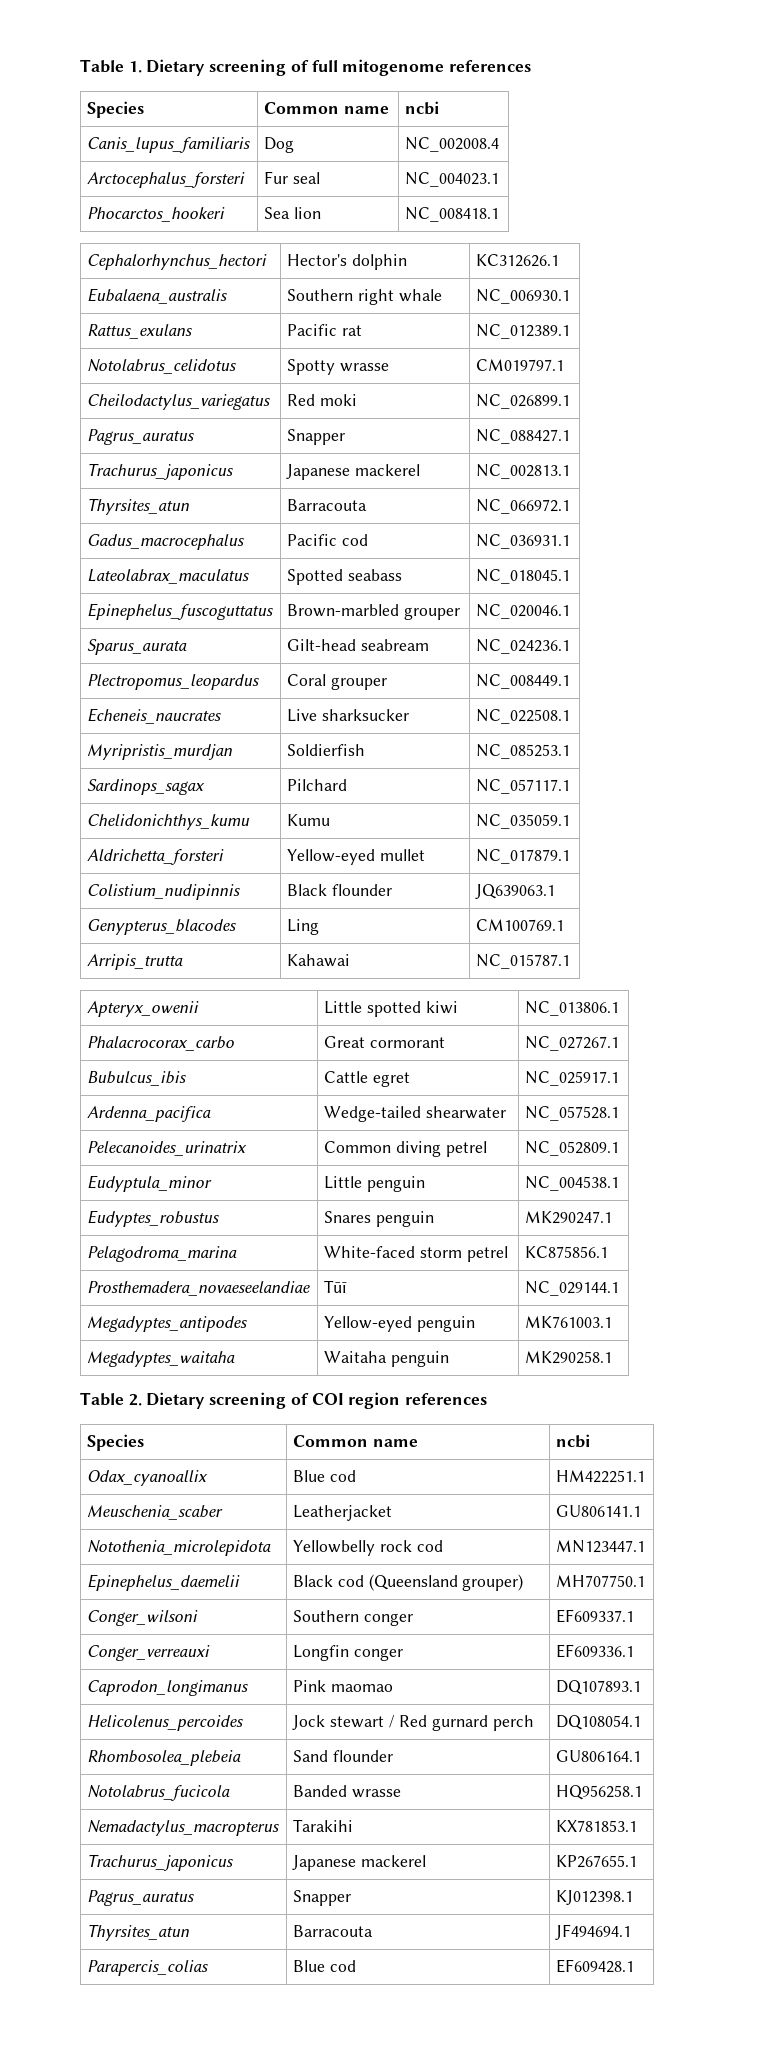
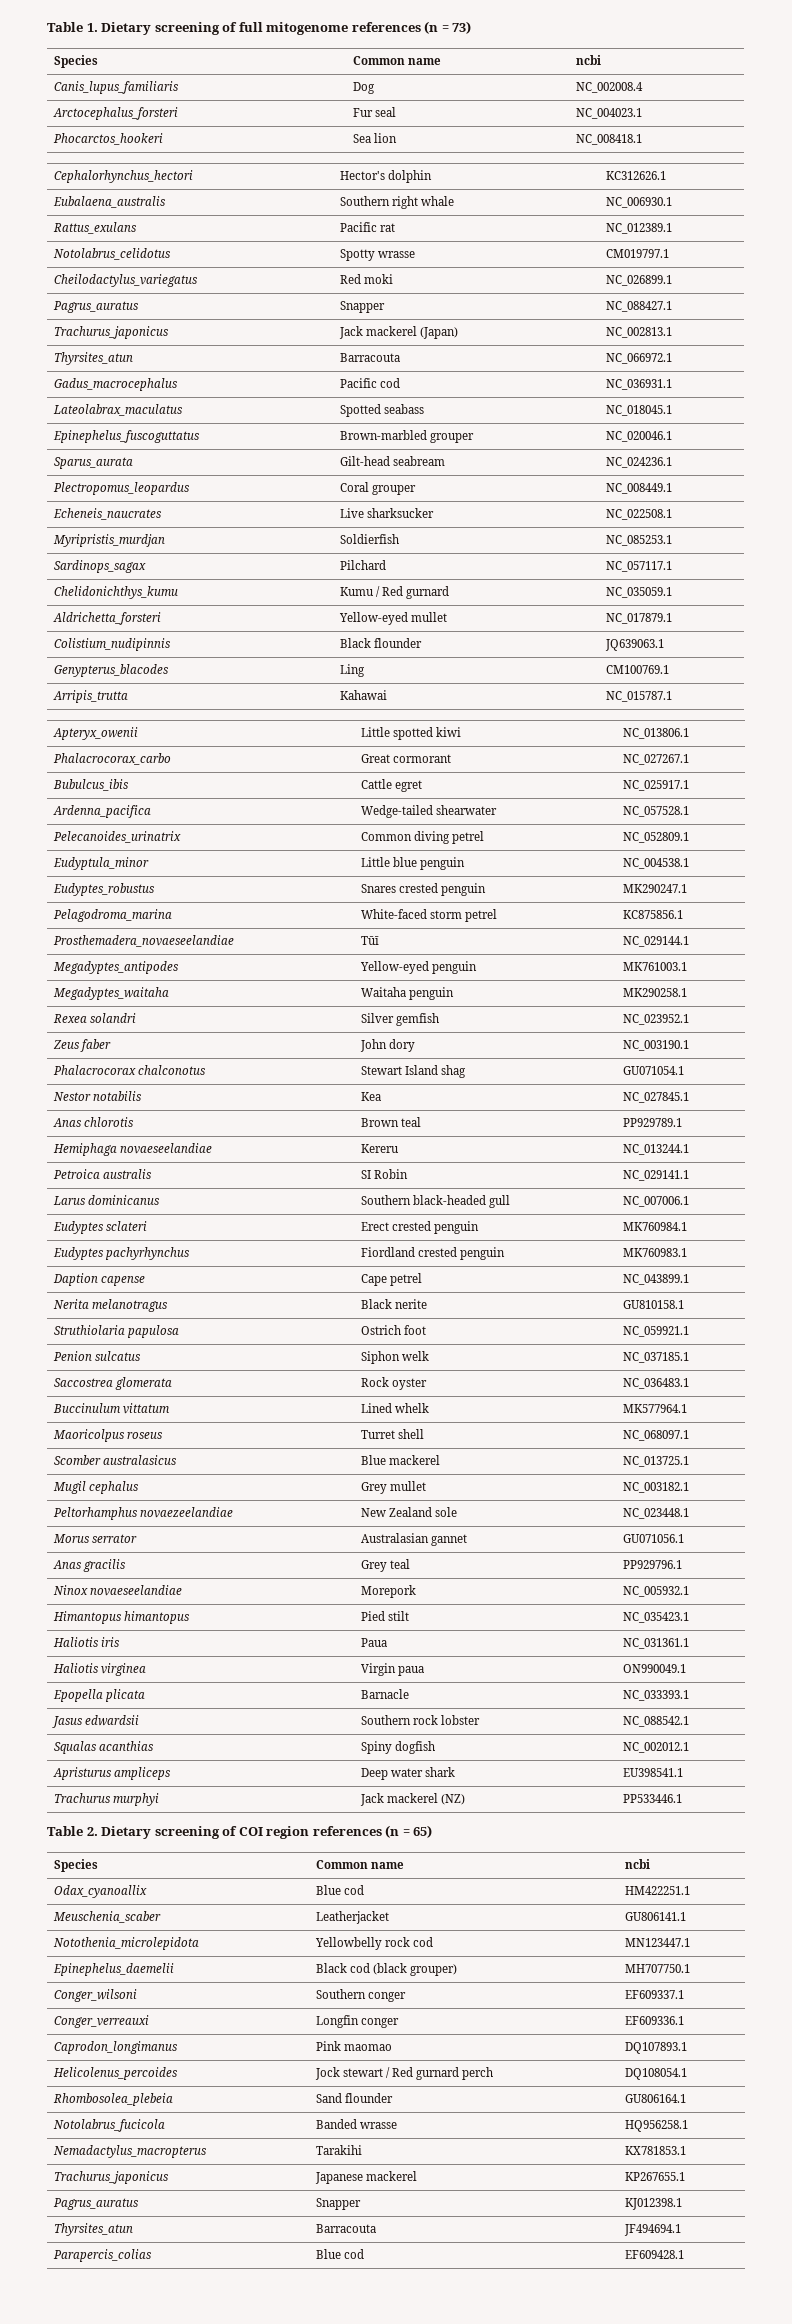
- Table 1. Dietary screening of full mitogenome references
+ Table 1. Dietary screening of full mitogenome references (n = 73)
- Trachurus_japonicus | Japanese mackerel | NC_002813.1
+ Trachurus_japonicus | Jack mackerel (Japan) | NC_002813.1
- Chelidonichthys_kumu | Kumu | NC_035059.1
+ Chelidonichthys_kumu | Kumu / Red gurnard | NC_035059.1
- Eudyptula_minor | Little penguin | NC_004538.1
+ Eudyptula_minor | Little blue penguin | NC_004538.1
- Eudyptes_robustus | Snares penguin | MK290247.1
+ Eudyptes_robustus | Snares crested penguin | MK290247.1
+ Rexea solandri | Silver gemfish | NC_023952.1
+ Zeus faber | John dory | NC_003190.1
+ Phalacrocorax chalconotus | Stewart Island shag | GU071054.1
+ Nestor notabilis | Kea | NC_027845.1
+ Anas chlorotis | Brown teal | PP929789.1
+ Hemiphaga novaeseelandiae | Kereru | NC_013244.1
+ Petroica australis | SI Robin | NC_029141.1
+ Larus dominicanus | Southern black-headed gull | NC_007006.1
+ Eudyptes sclateri | Erect crested penguin | MK760984.1
+ Eudyptes pachyrhynchus | Fiordland crested penguin | MK760983.1
+ Daption capense | Cape petrel | NC_043899.1
+ Nerita melanotragus | Black nerite | GU810158.1
+ Struthiolaria papulosa | Ostrich foot | NC_059921.1
+ Penion sulcatus | Siphon welk | NC_037185.1
+ Saccostrea glomerata | Rock oyster | NC_036483.1
+ Buccinulum vittatum | Lined whelk | MK577964.1
+ Maoricolpus roseus | Turret shell | NC_068097.1
+ Scomber australasicus | Blue mackerel | NC_013725.1
+ Mugil cephalus | Grey mullet | NC_003182.1
+ Peltorhamphus novaezeelandiae | New Zealand sole | NC_023448.1
+ Morus serrator | Australasian gannet | GU071056.1
+ Anas gracilis | Grey teal | PP929796.1
+ Ninox novaeseelandiae | Morepork | NC_005932.1
+ Himantopus himantopus | Pied stilt | NC_035423.1
+ Haliotis iris | Paua | NC_031361.1
+ Haliotis virginea | Virgin paua | ON990049.1
+ Epopella plicata | Barnacle | NC_033393.1
+ Jasus edwardsii | Southern rock lobster | NC_088542.1
+ Squalas acanthias | Spiny dogfish | NC_002012.1
+ Apristurus ampliceps | Deep water shark | EU398541.1
+ Trachurus murphyi | Jack mackerel (NZ) | PP533446.1
- Table 2. Dietary screening of COI region references
+ Table 2. Dietary screening of COI region references (n = 65)
- Epinephelus_daemelii | Black cod (Queensland grouper) | MH707750.1
+ Epinephelus_daemelii | Black cod (black grouper) | MH707750.1

